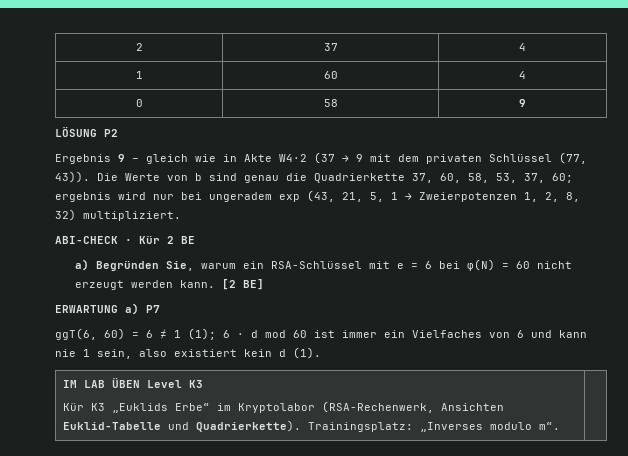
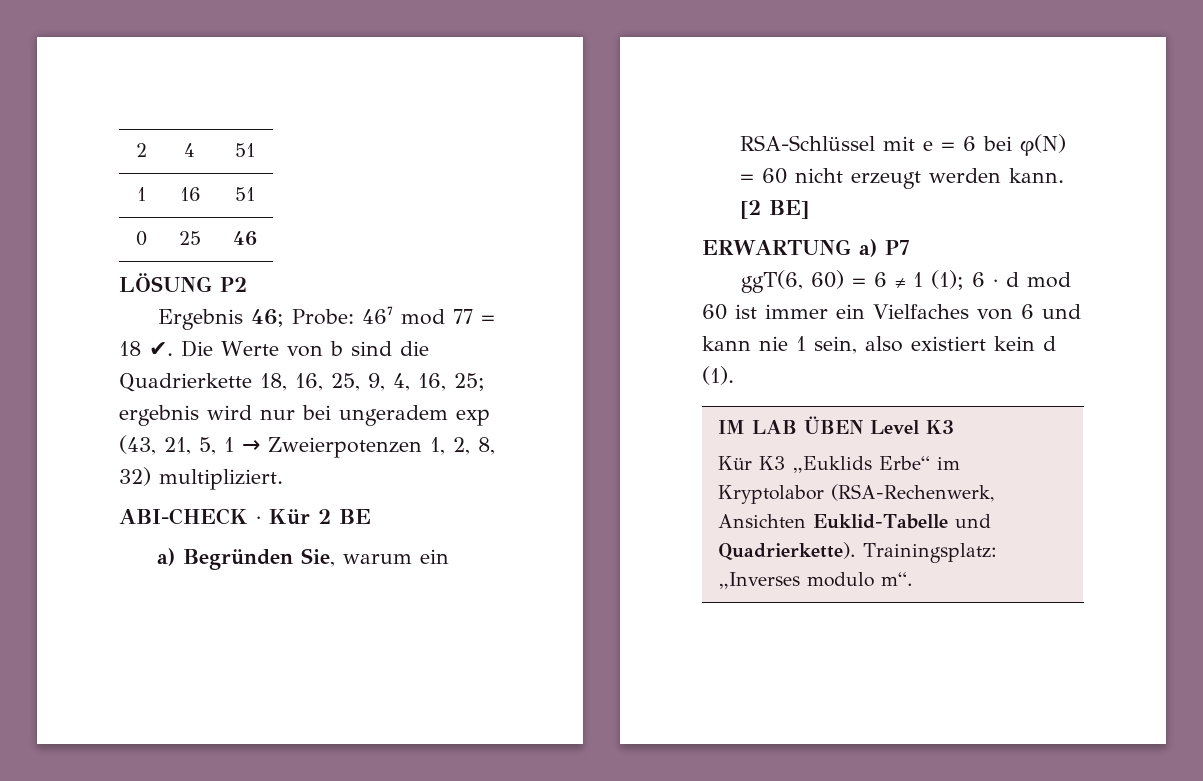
- 2 | 37 | 4
+ 2 | 4 | 51
- 1 | 60 | 4
+ 1 | 16 | 51
- 0 | 58 | 9
+ 0 | 25 | 46
- Ergebnis 9 – gleich wie in Akte W4·2 (37 → 9 mit dem privaten Schlüssel (77, 43)).
+ Ergebnis 46; Probe: 46⁷ mod 77 = 18 ✔.
- Die Werte von b sind genau die Quadrierkette 37, 60, 58, 53, 37, 60; ergebnis wird nur bei ungeradem exp (43, 21, 5, 1 → Zweierpotenzen 1, 2, 8, 32) multipliziert.
+ Die Werte von b sind die Quadrierkette 18, 16, 25, 9, 4, 16, 25; ergebnis wird nur bei ungeradem exp (43, 21, 5, 1 → Zweierpotenzen 1, 2, 8, 32) multipliziert.

